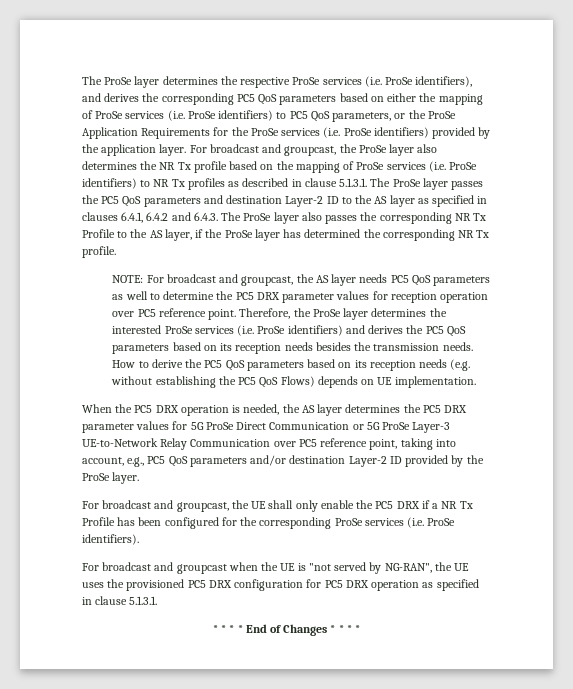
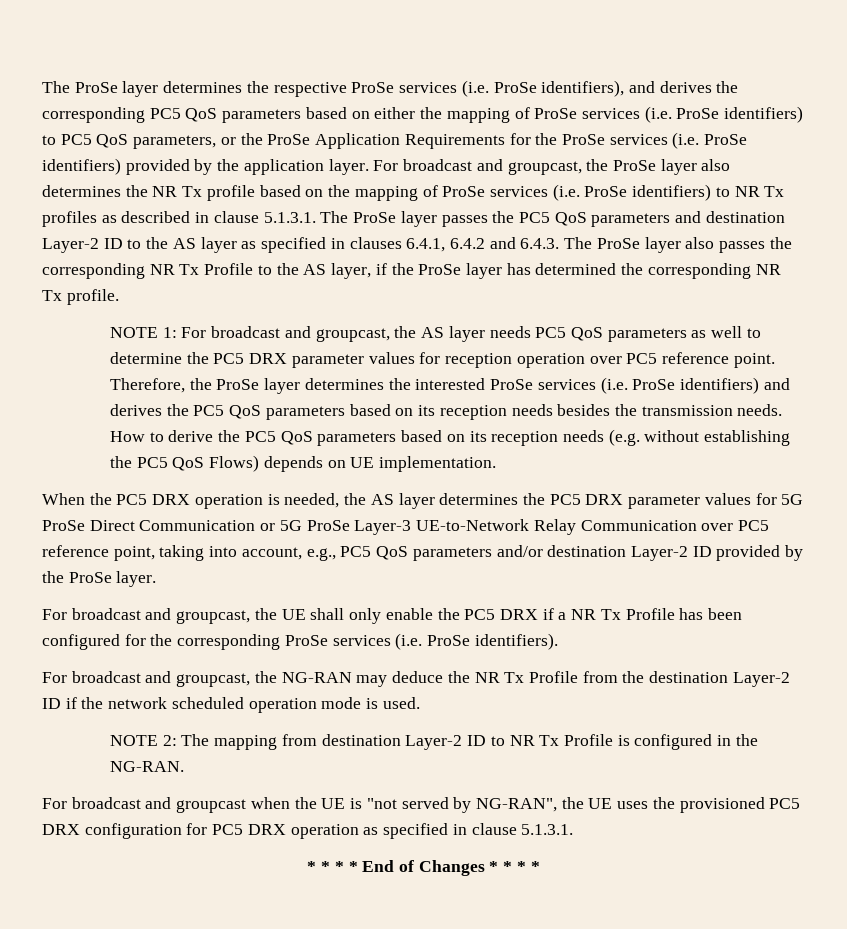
- NOTE: For broadcast and groupcast, the AS layer needs PC5 QoS parameters as well to determine the PC5 DRX parameter values for reception operation over PC5 reference point.
+ NOTE 1: For broadcast and groupcast, the AS layer needs PC5 QoS parameters as well to determine the PC5 DRX parameter values for reception operation over PC5 reference point.
+ For broadcast and groupcast, the NG-RAN may deduce the NR Tx Profile from the destination Layer-2 ID if the network scheduled operation mode is used.
+ NOTE 2: The mapping from destination Layer-2 ID to NR Tx Profile is configured in the NG-RAN.

